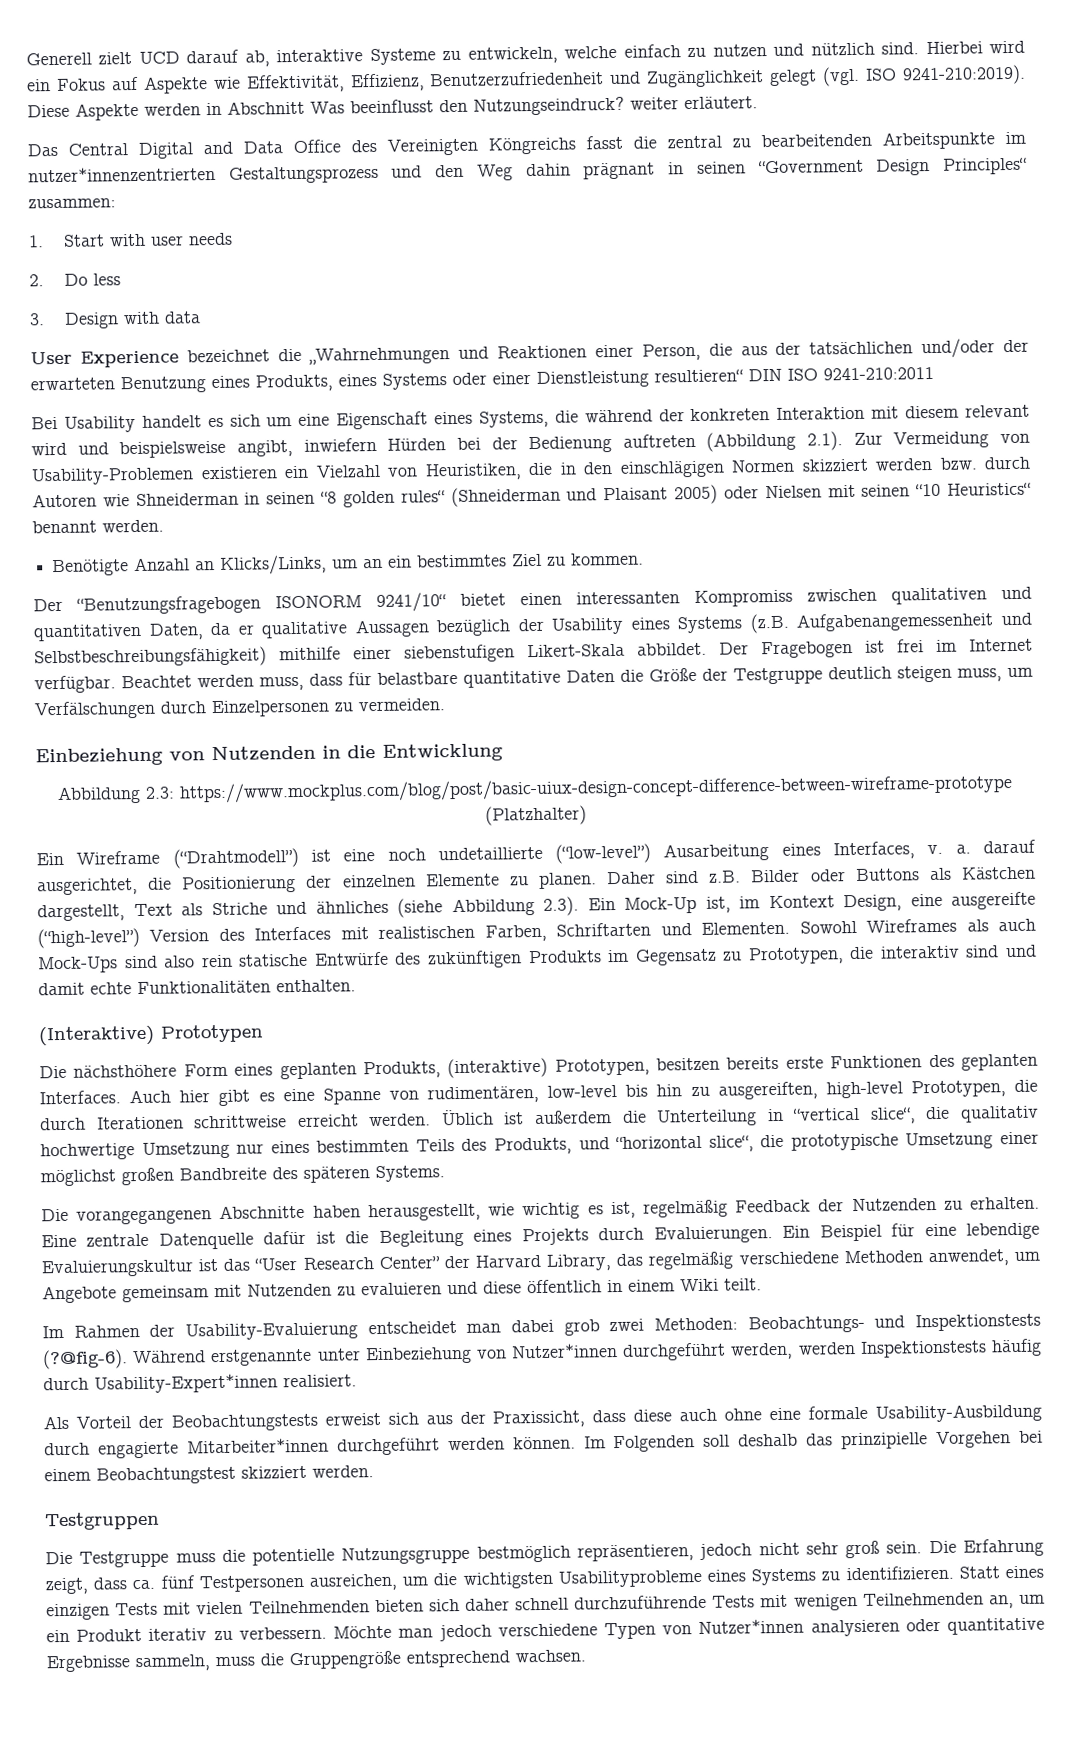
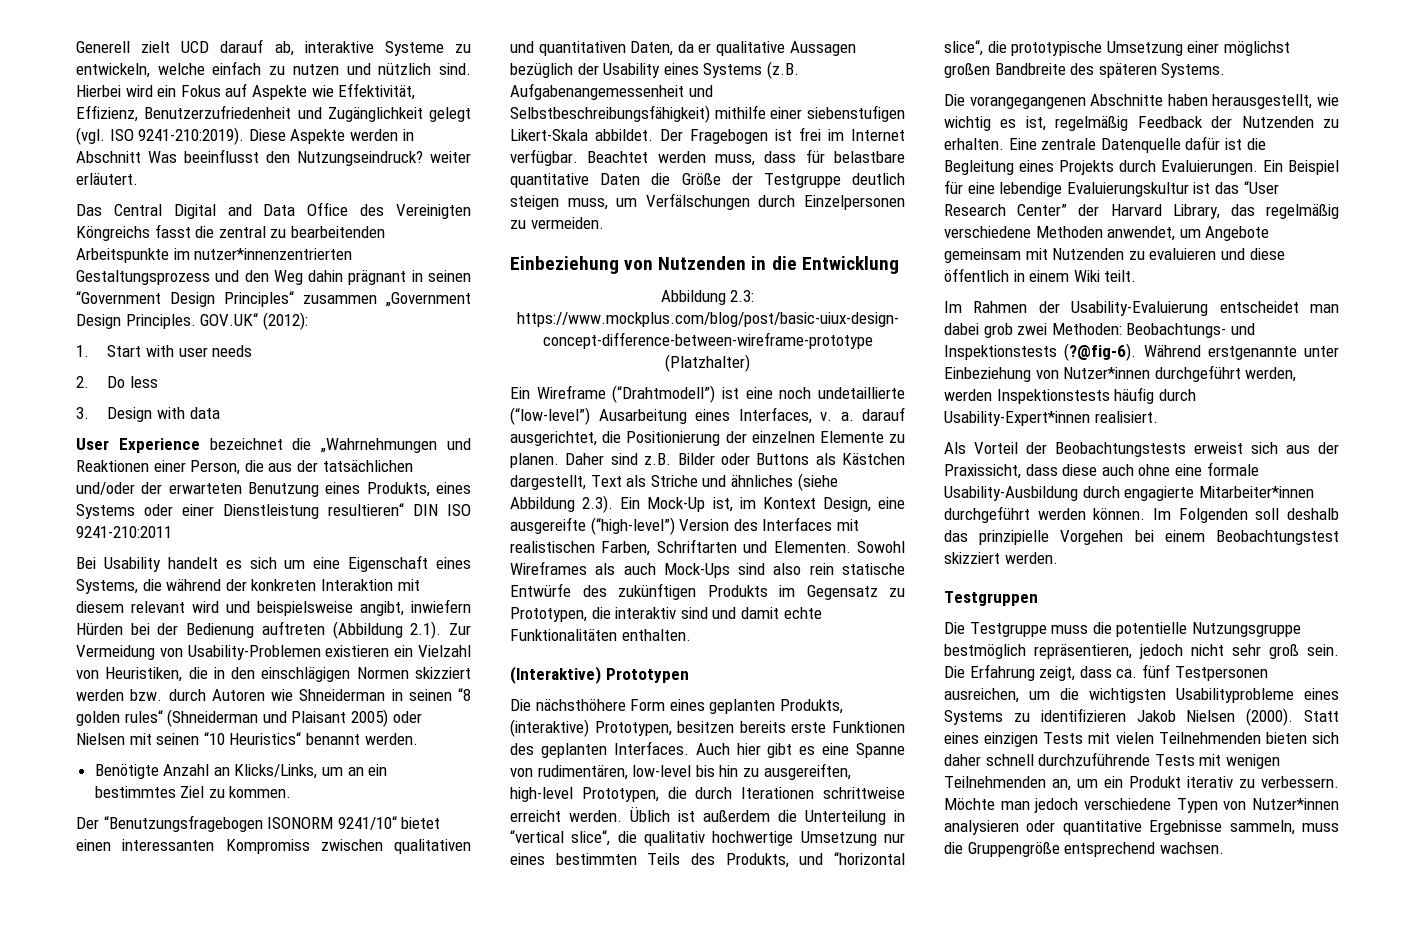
- Das Central Digital and Data Office des Vereinigten Köngreichs fasst die zentral zu bearbeitenden Arbeitspunkte im nutzer*innenzentrierten Gestaltungsprozess und den Weg dahin prägnant in seinen “Government Design Principles“ zusammen:
+ Das Central Digital and Data Office des Vereinigten Köngreichs fasst die zentral zu bearbeitenden Arbeitspunkte im nutzer*innenzentrierten Gestaltungsprozess und den Weg dahin prägnant in seinen “Government Design Principles“ zusammen „Government Design Principles. GOV.UK“ (2012):
- Die Erfahrung zeigt, dass ca. fünf Testpersonen ausreichen, um die wichtigsten Usabilityprobleme eines Systems zu identifizieren.
+ Die Erfahrung zeigt, dass ca. fünf Testpersonen ausreichen, um die wichtigsten Usabilityprobleme eines Systems zu identifizieren Jakob Nielsen (2000).

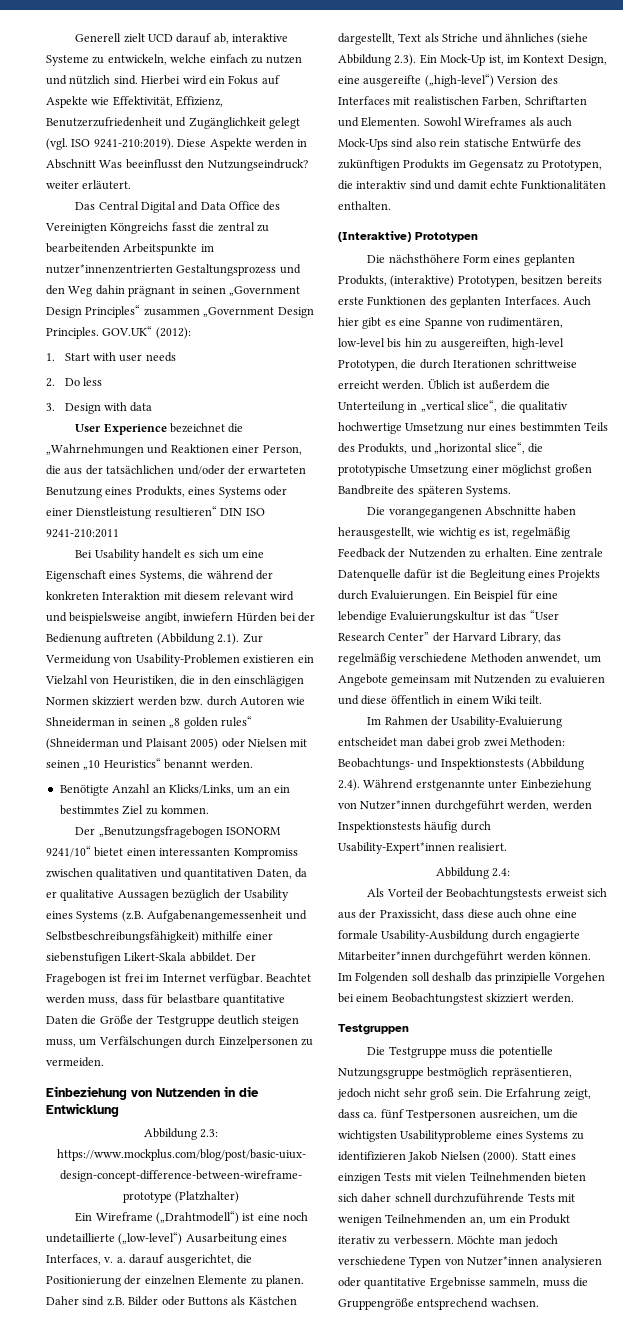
- Das Central Digital and Data Office des Vereinigten Köngreichs fasst die zentral zu bearbeitenden Arbeitspunkte im nutzer*innenzentrierten Gestaltungsprozess und den Weg dahin prägnant in seinen “Government Design Principles“ zusammen „Government Design Principles.
+ Das Central Digital and Data Office des Vereinigten Köngreichs fasst die zentral zu bearbeitenden Arbeitspunkte im nutzer*innenzentrierten Gestaltungsprozess und den Weg dahin prägnant in seinen „Government Design Principles“ zusammen „Government Design Principles.
- Bei Usability handelt es sich um eine Eigenschaft eines Systems, die während der konkreten Interaktion mit diesem relevant wird und beispielsweise angibt, inwiefern Hürden bei der Bedienung auftreten (Abbildung 2.1). Zur Vermeidung von Usability-Problemen existieren ein Vielzahl von Heuristiken, die in den einschlägigen Normen skizziert werden bzw. durch Autoren wie Shneiderman in seinen “8 golden rules“ (Shneiderman und Plaisant 2005) oder Nielsen mit seinen “10 Heuristics“ benannt werden.
+ Bei Usability handelt es sich um eine Eigenschaft eines Systems, die während der konkreten Interaktion mit diesem relevant wird und beispielsweise angibt, inwiefern Hürden bei der Bedienung auftreten (Abbildung 2.1). Zur Vermeidung von Usability-Problemen existieren ein Vielzahl von Heuristiken, die in den einschlägigen Normen skizziert werden bzw. durch Autoren wie Shneiderman in seinen „8 golden rules“ (Shneiderman und Plaisant 2005) oder Nielsen mit seinen „10 Heuristics“ benannt werden.
- Der “Benutzungsfragebogen ISONORM 9241/10“ bietet einen interessanten Kompromiss zwischen qualitativen und quantitativen Daten, da er qualitative Aussagen bezüglich der Usability eines Systems (z.B. Aufgabenangemessenheit und Selbstbeschreibungsfähigkeit) mithilfe einer siebenstufigen Likert-Skala abbildet.
+ Der „Benutzungsfragebogen ISONORM 9241/10“ bietet einen interessanten Kompromiss zwischen qualitativen und quantitativen Daten, da er qualitative Aussagen bezüglich der Usability eines Systems (z.B. Aufgabenangemessenheit und Selbstbeschreibungsfähigkeit) mithilfe einer siebenstufigen Likert-Skala abbildet.
- Ein Wireframe (“Drahtmodell”) ist eine noch undetaillierte (“low-level”) Ausarbeitung eines Interfaces, v. a. darauf ausgerichtet, die Positionierung der einzelnen Elemente zu planen.
+ Ein Wireframe („Drahtmodell“) ist eine noch undetaillierte („low-level“) Ausarbeitung eines Interfaces, v. a. darauf ausgerichtet, die Positionierung der einzelnen Elemente zu planen.
- Daher sind z.B. Bilder oder Buttons als Kästchen dargestellt, Text als Striche und ähnliches (siehe Abbildung 2.3). Ein Mock-Up ist, im Kontext Design, eine ausgereifte (“high-level”) Version des Interfaces mit realistischen Farben, Schriftarten und Elementen.
+ Daher sind z.B. Bilder oder Buttons als Kästchen dargestellt, Text als Striche und ähnliches (siehe Abbildung 2.3). Ein Mock-Up ist, im Kontext Design, eine ausgereifte („high-level“) Version des Interfaces mit realistischen Farben, Schriftarten und Elementen.
- Üblich ist außerdem die Unterteilung in “vertical slice“, die qualitativ hochwertige Umsetzung nur eines bestimmten Teils des Produkts, und “horizontal slice“, die prototypische Umsetzung einer möglichst großen Bandbreite des späteren Systems.
+ Üblich ist außerdem die Unterteilung in „vertical slice“, die qualitativ hochwertige Umsetzung nur eines bestimmten Teils des Produkts, und „horizontal slice“, die prototypische Umsetzung einer möglichst großen Bandbreite des späteren Systems.
- Im Rahmen der Usability-Evaluierung entscheidet man dabei grob zwei Methoden: Beobachtungs- und Inspektionstests (?@fig-6). Während erstgenannte unter Einbeziehung von Nutzer*innen durchgeführt werden, werden Inspektionstests häufig durch Usability-Expert*innen realisiert.
+ Im Rahmen der Usability-Evaluierung entscheidet man dabei grob zwei Methoden: Beobachtungs- und Inspektionstests (Abbildung 2.4). Während erstgenannte unter Einbeziehung von Nutzer*innen durchgeführt werden, werden Inspektionstests häufig durch Usability-Expert*innen realisiert.
+ Abbildung 2.4:

